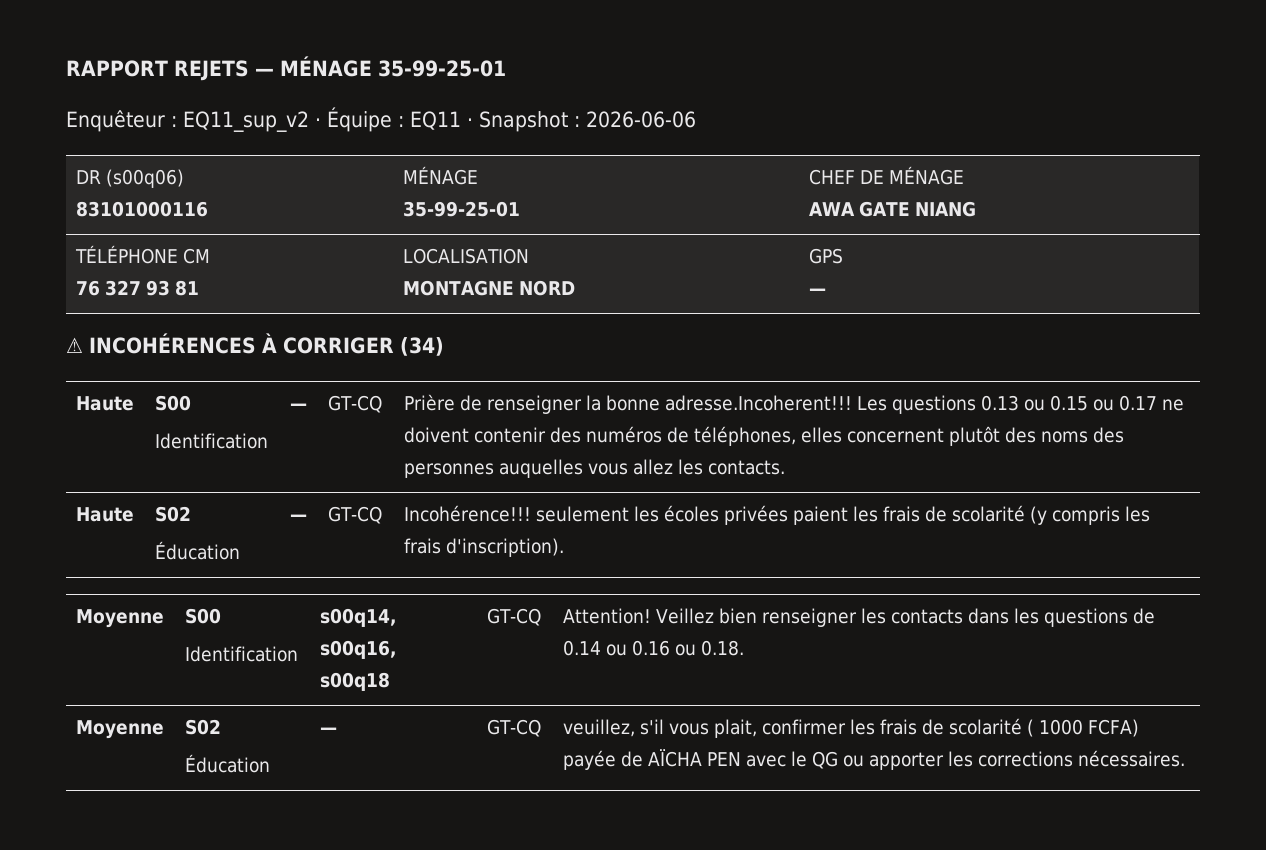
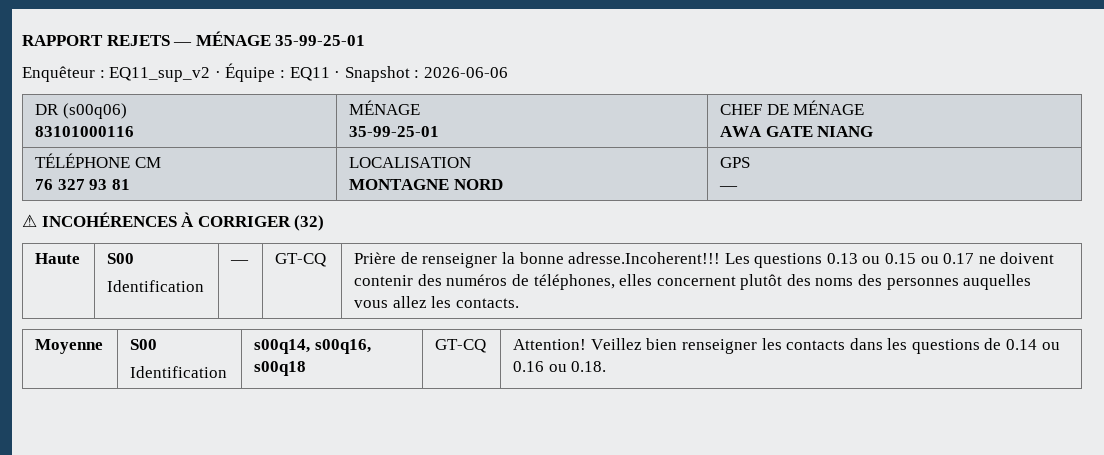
- ⚠ INCOHÉRENCES À CORRIGER (34)
+ ⚠ INCOHÉRENCES À CORRIGER (32)
- Haute | S02
- Éducation | — | GT-CQ | Incohérence!!! seulement les écoles privées paient les frais de scolarité (y compris les frais d'inscription).
- Moyenne | S02
- Éducation | — | GT-CQ | veuillez, s'il vous plait, confirmer les frais de scolarité ( 1000 FCFA) payée de AÏCHA PEN avec le QG ou apporter les corrections nécessaires.

